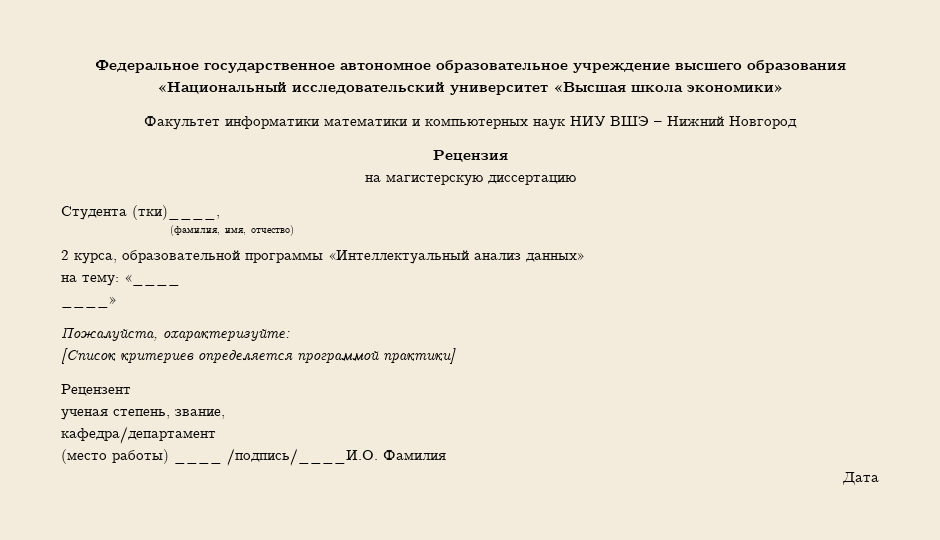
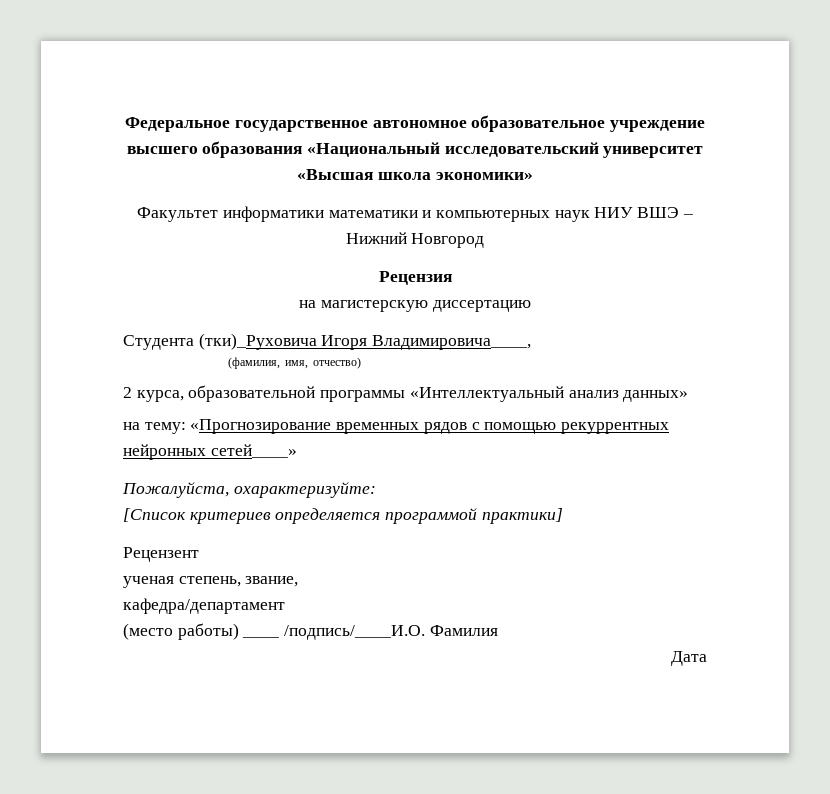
- Студента (тки)____,
+ Студента (тки)_Руховича Игоря Владимировича____,
- на тему: «____
- ____»
+ на тему: «Прогнозирование временных рядов с помощью рекуррентных нейронных сетей____»

